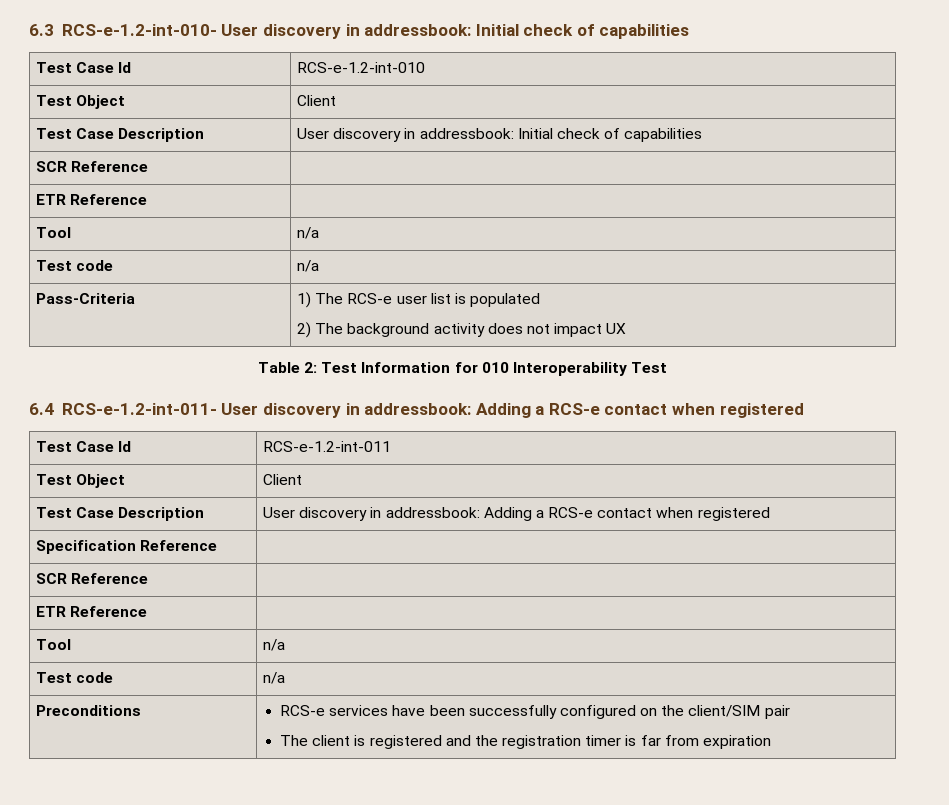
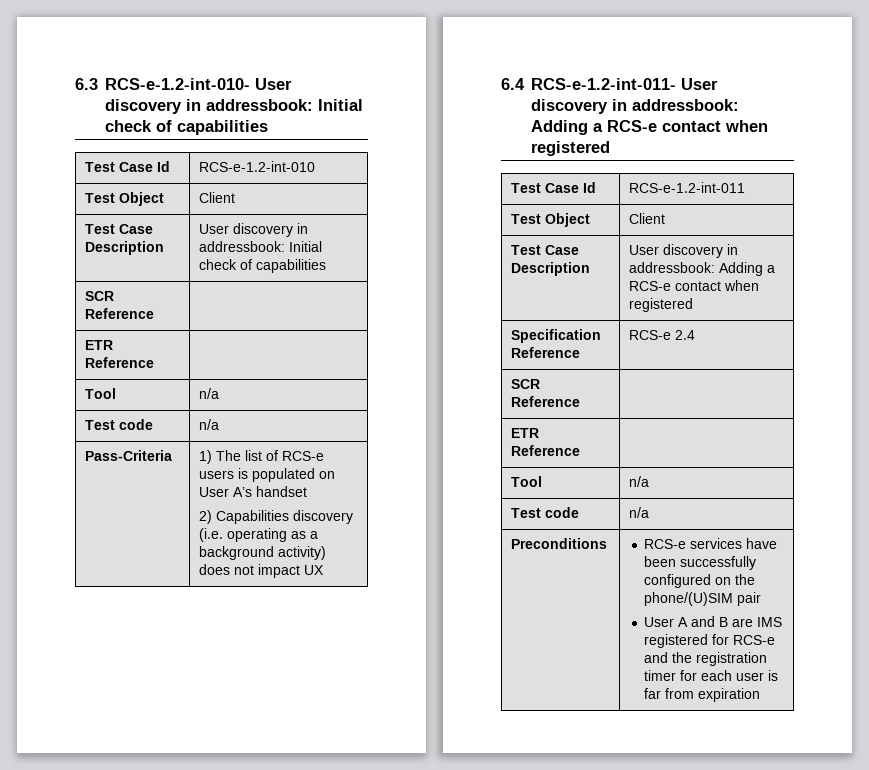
- Pass-Criteria | 1) The RCS-e user list is populated
- 2) The background activity does not impact UX
- Table 2: Test Information for 010 Interoperability Test
+ Pass-Criteria | 1) The list of RCS-e users is populated on User A’s handset
+ 2) Capabilities discovery (i.e. operating as a background activity) does not impact UX
- Specification Reference |
+ Specification Reference | RCS-e 2.4
- Preconditions | RCS-e services have been successfully configured on the client/SIM pair
- The client is registered and the registration timer is far from expiration
+ Preconditions | RCS-e services have been successfully configured on the phone/(U)SIM pair
+ User A and B are IMS registered for RCS-e and the registration timer for each user is far from expiration

